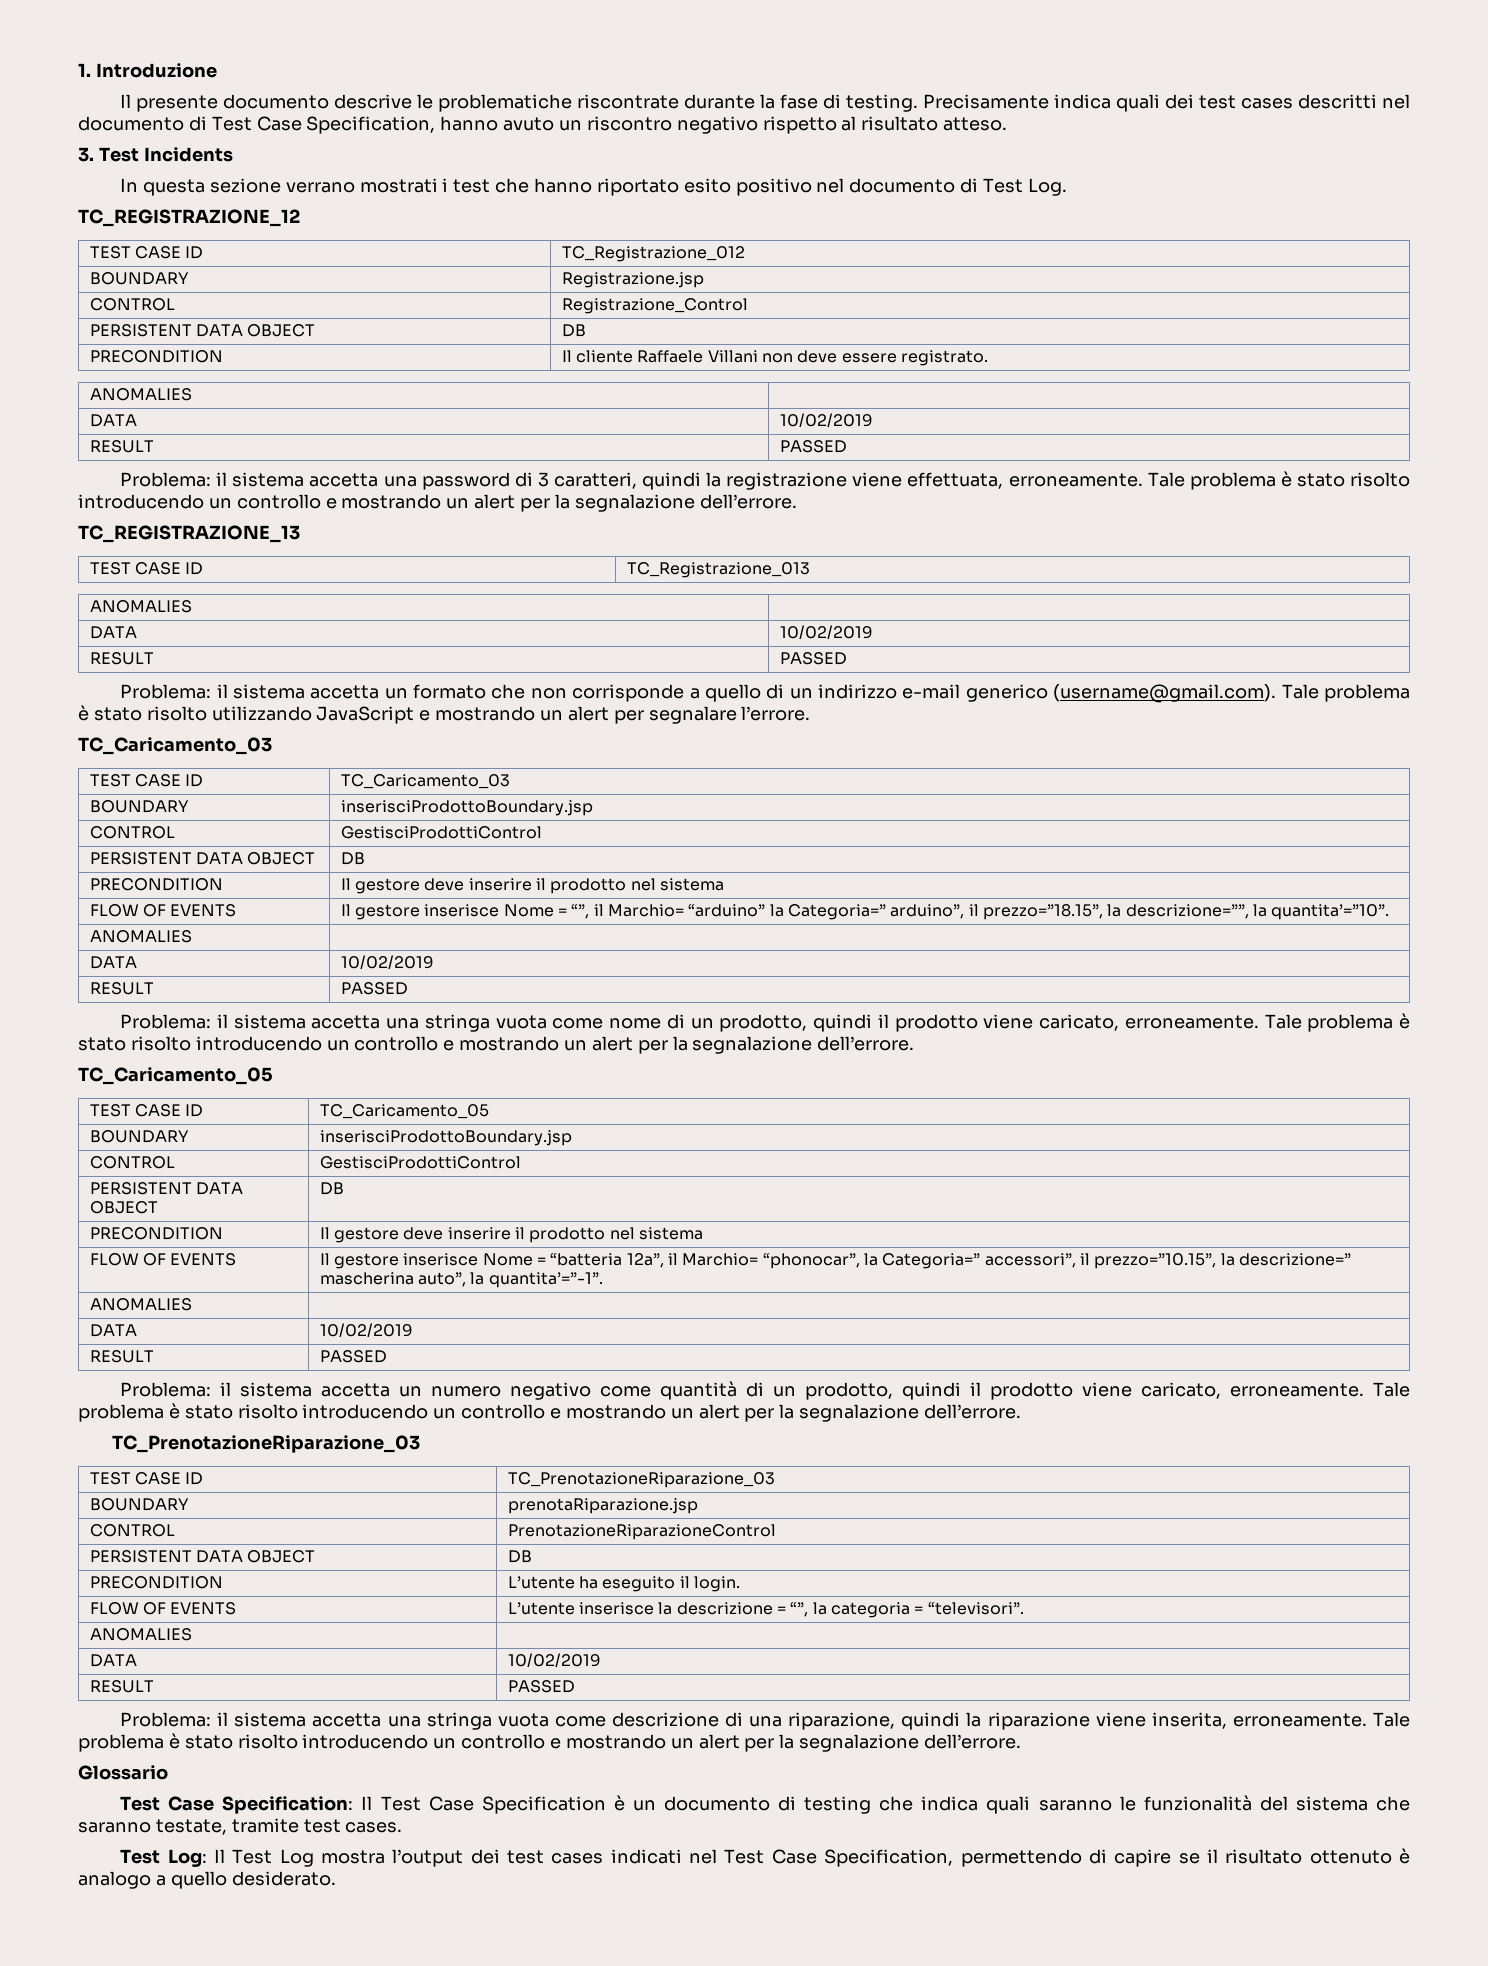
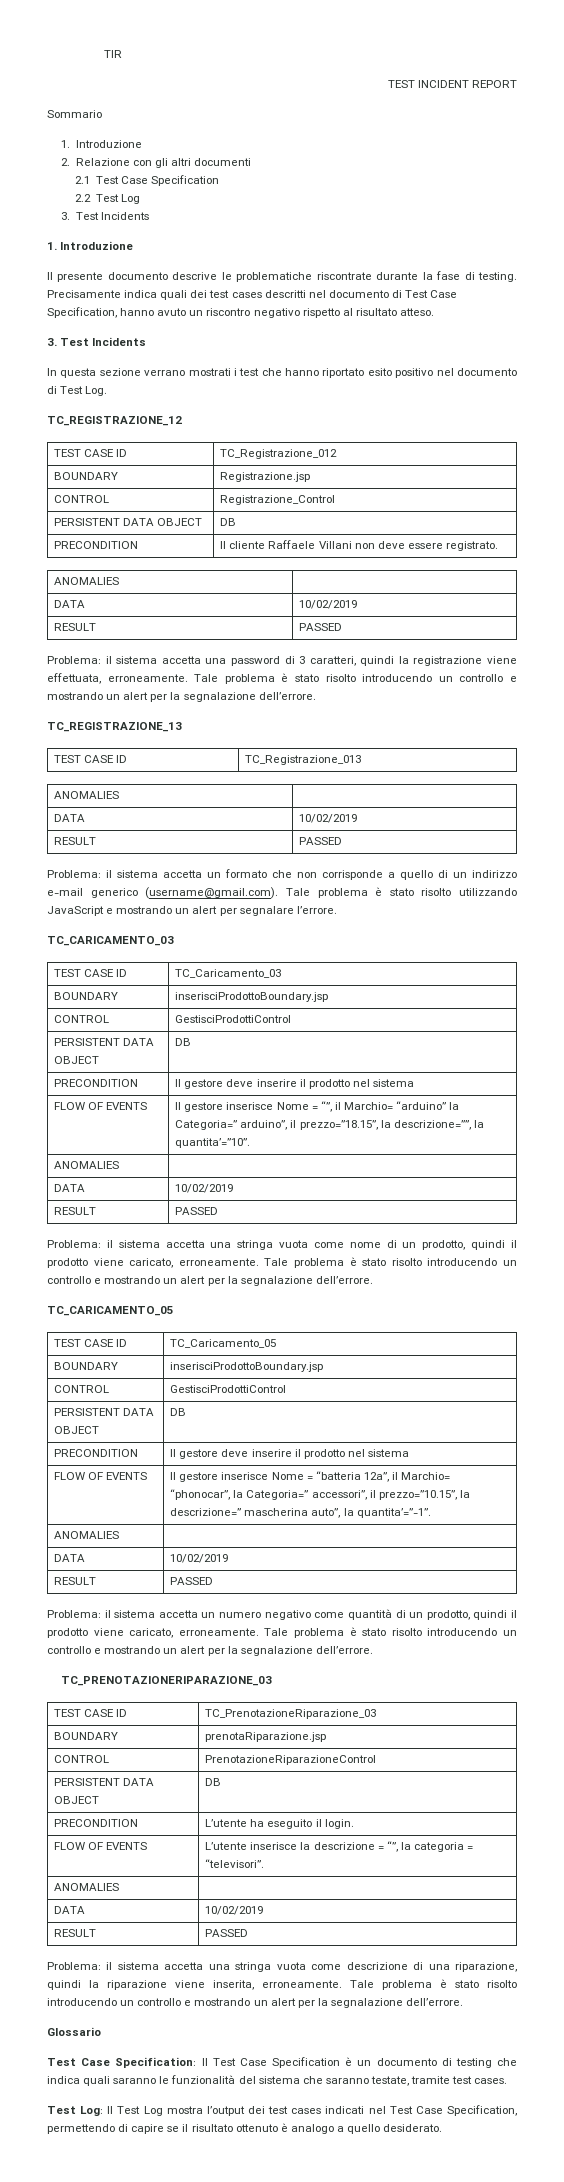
+ TIR
+ TEST INCIDENT REPORT
+ Sommario
+ 1. Introduzione
+ 2. Relazione con gli altri documenti
+ 2.1 Test Case Specification
+ 2.2 Test Log
+ 3. Test Incidents
  Problema: il sistema accetta un formato che non corrisponde a quello di un indirizzo e-mail generico (username@gmail.com). Tale problema è stato risolto utilizzando JavaScript e mostrando un alert per segnalare l’errore.
- TC_Caricamento_03
+ TC_CARICAMENTO_03
  Problema: il sistema accetta una stringa vuota come nome di un prodotto, quindi il prodotto viene caricato, erroneamente. Tale problema è stato risolto introducendo un controllo e mostrando un alert per la segnalazione dell’errore.
- TC_Caricamento_05
+ TC_CARICAMENTO_05
  Problema: il sistema accetta un numero negativo come quantità di un prodotto, quindi il prodotto viene caricato, erroneamente. Tale problema è stato risolto introducendo un controllo e mostrando un alert per la segnalazione dell’errore.
- TC_PrenotazioneRiparazione_03
+ TC_PRENOTAZIONERIPARAZIONE_03

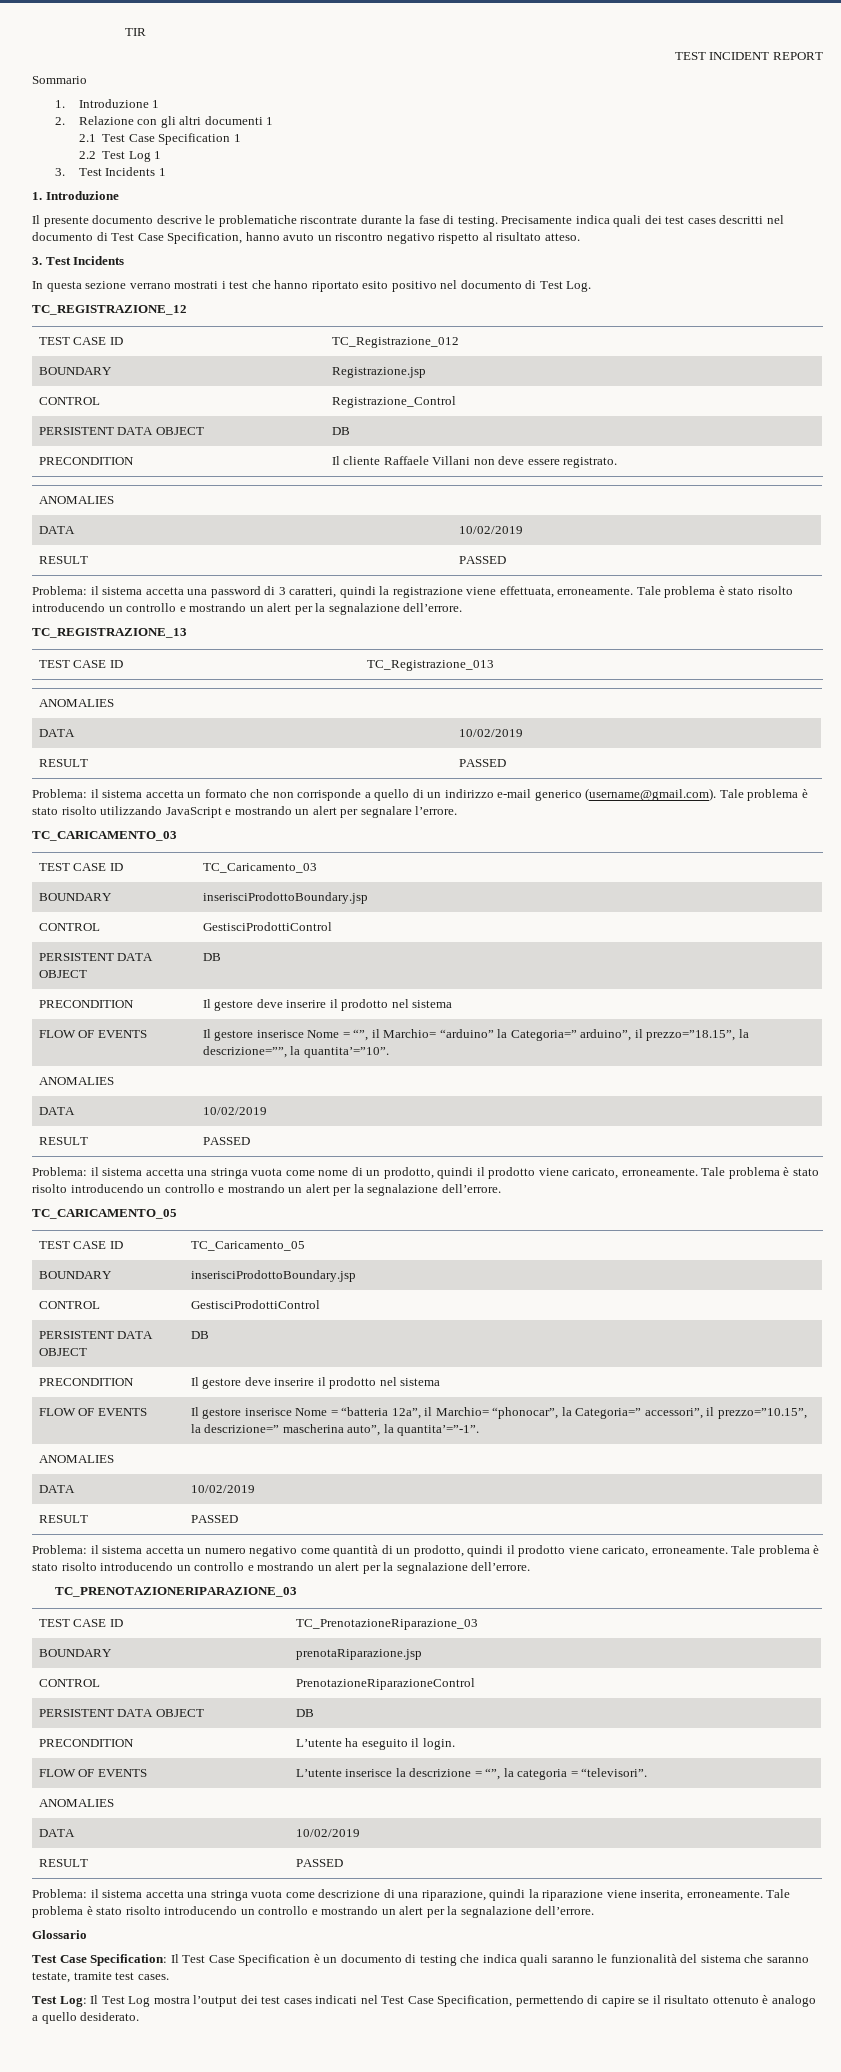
  Sommario
- 1. Introduzione
+ 1. Introduzione 1
- 2. Relazione con gli altri documenti
+ 2. Relazione con gli altri documenti 1
- 2.1 Test Case Specification
+ 2.1 Test Case Specification 1
- 2.2 Test Log
- 3. Test Incidents
+ 2.2 Test Log 1
+ 3. Test Incidents 1

